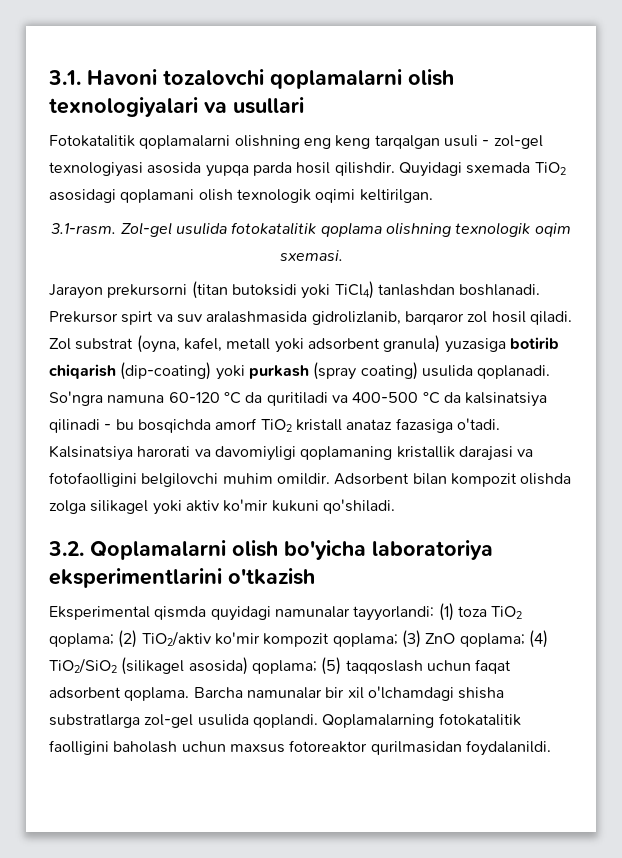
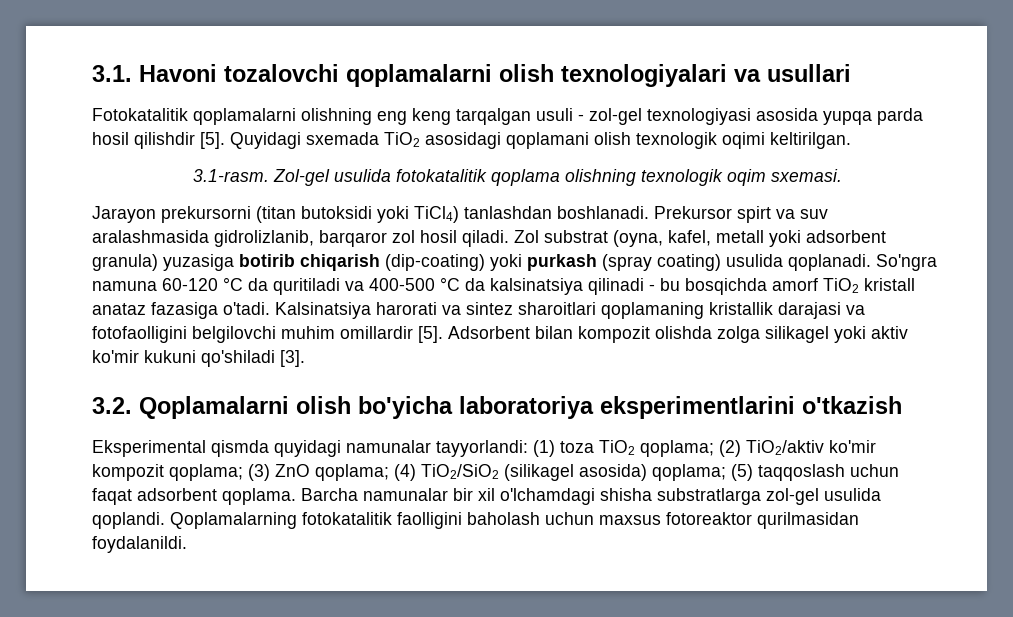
- Fotokatalitik qoplamalarni olishning eng keng tarqalgan usuli - zol-gel texnologiyasi asosida yupqa parda hosil qilishdir.
+ Fotokatalitik qoplamalarni olishning eng keng tarqalgan usuli - zol-gel texnologiyasi asosida yupqa parda hosil qilishdir [5].
- Kalsinatsiya harorati va davomiyligi qoplamaning kristallik darajasi va fotofaolligini belgilovchi muhim omildir.
+ Kalsinatsiya harorati va sintez sharoitlari qoplamaning kristallik darajasi va fotofaolligini belgilovchi muhim omillardir [5].
- Adsorbent bilan kompozit olishda zolga silikagel yoki aktiv ko'mir kukuni qo'shiladi.
+ Adsorbent bilan kompozit olishda zolga silikagel yoki aktiv ko'mir kukuni qo'shiladi [3].

